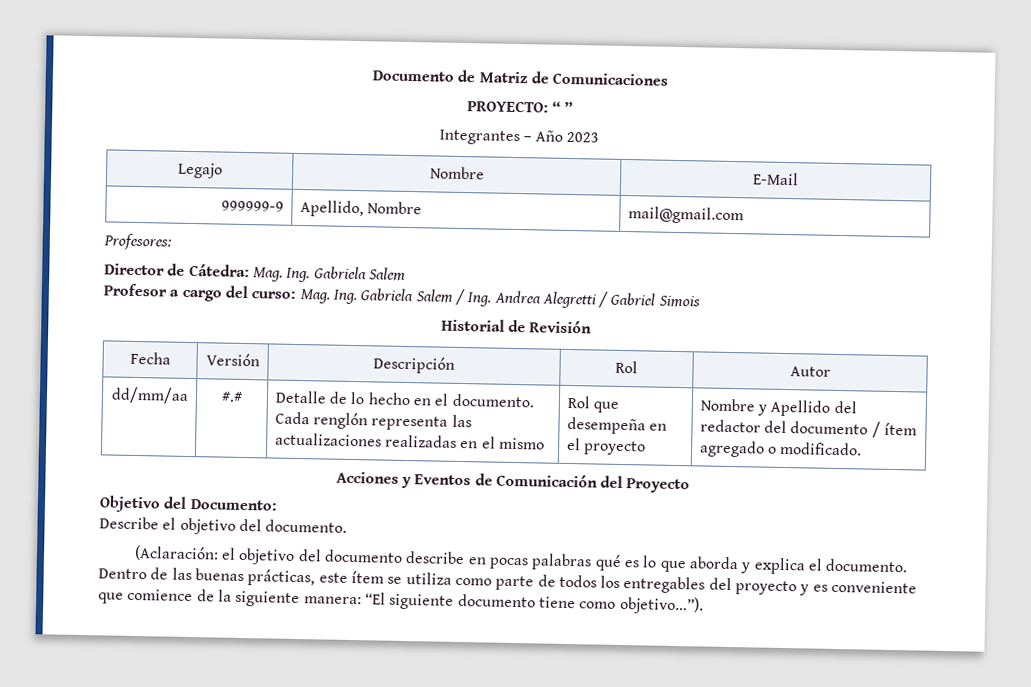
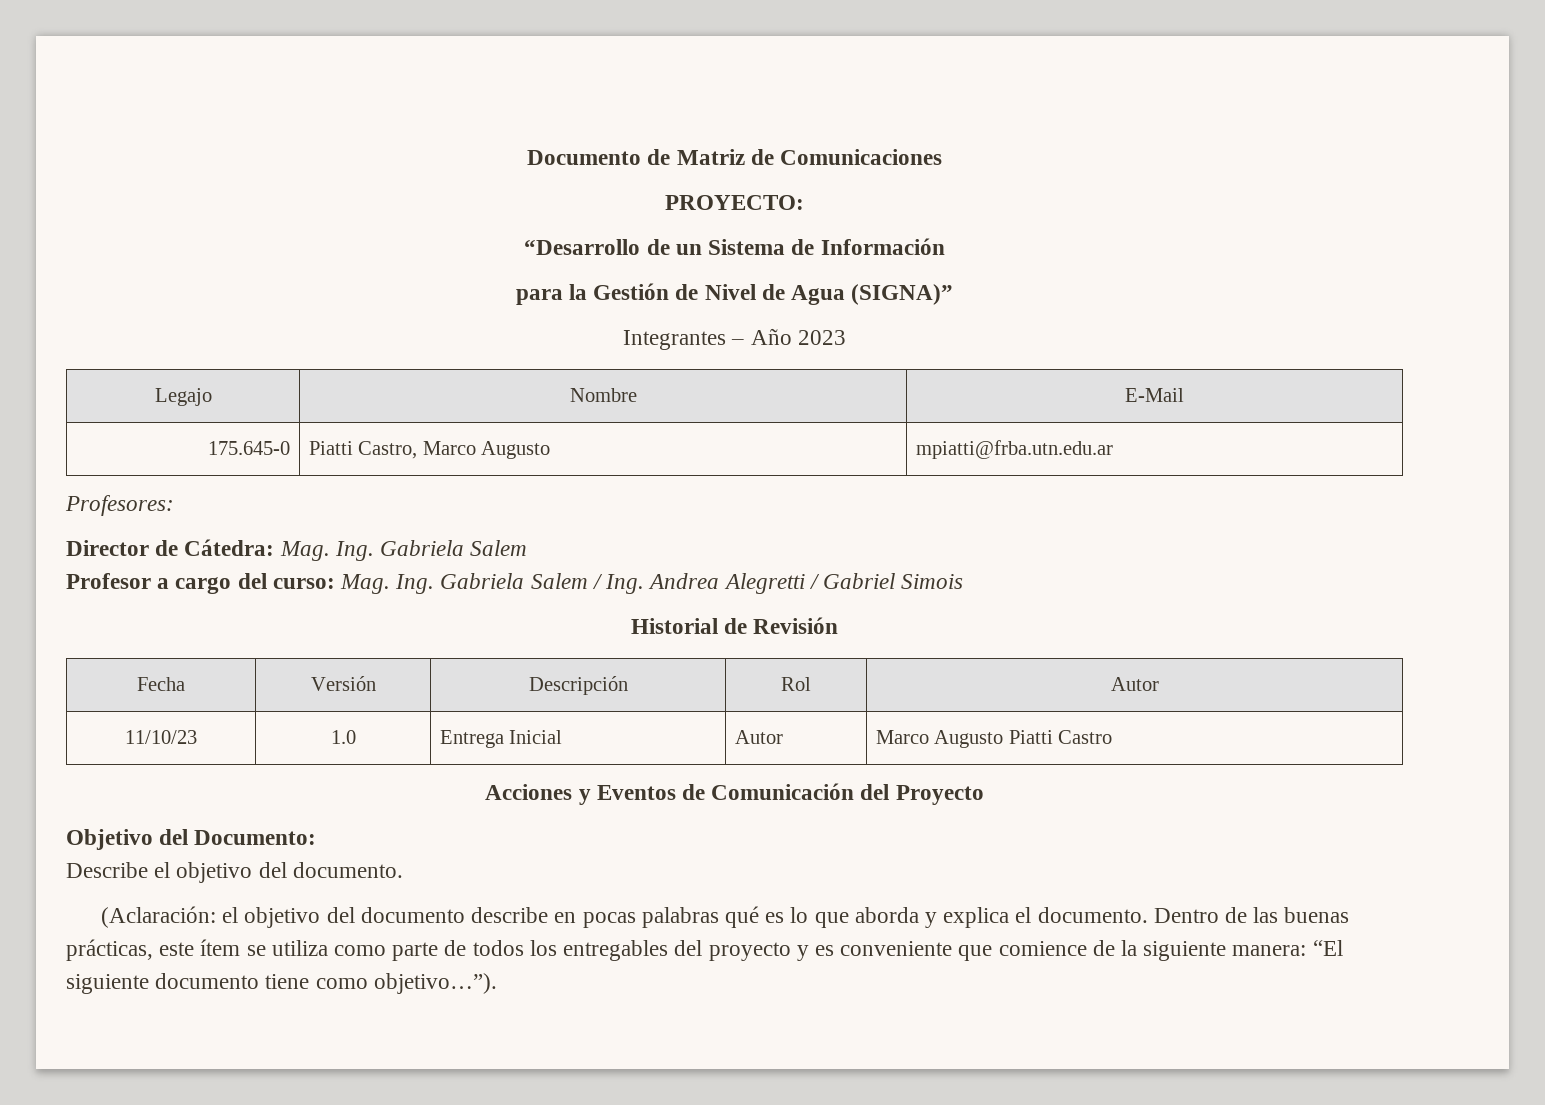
- PROYECTO: “ ”
+ PROYECTO:
+ “Desarrollo de un Sistema de Información
+ para la Gestión de Nivel de Agua (SIGNA)”
- 999999-9 | Apellido, Nombre | mail@gmail.com
+ 175.645-0 | Piatti Castro, Marco Augusto | mpiatti@frba.utn.edu.ar
- dd/mm/aa | #.# | Detalle de lo hecho en el documento. Cada renglón representa las actualizaciones realizadas en el mismo | Rol que desempeña en el proyecto | Nombre y Apellido del redactor del documento / ítem agregado o modificado.
+ 11/10/23 | 1.0 | Entrega Inicial | Autor | Marco Augusto Piatti Castro

